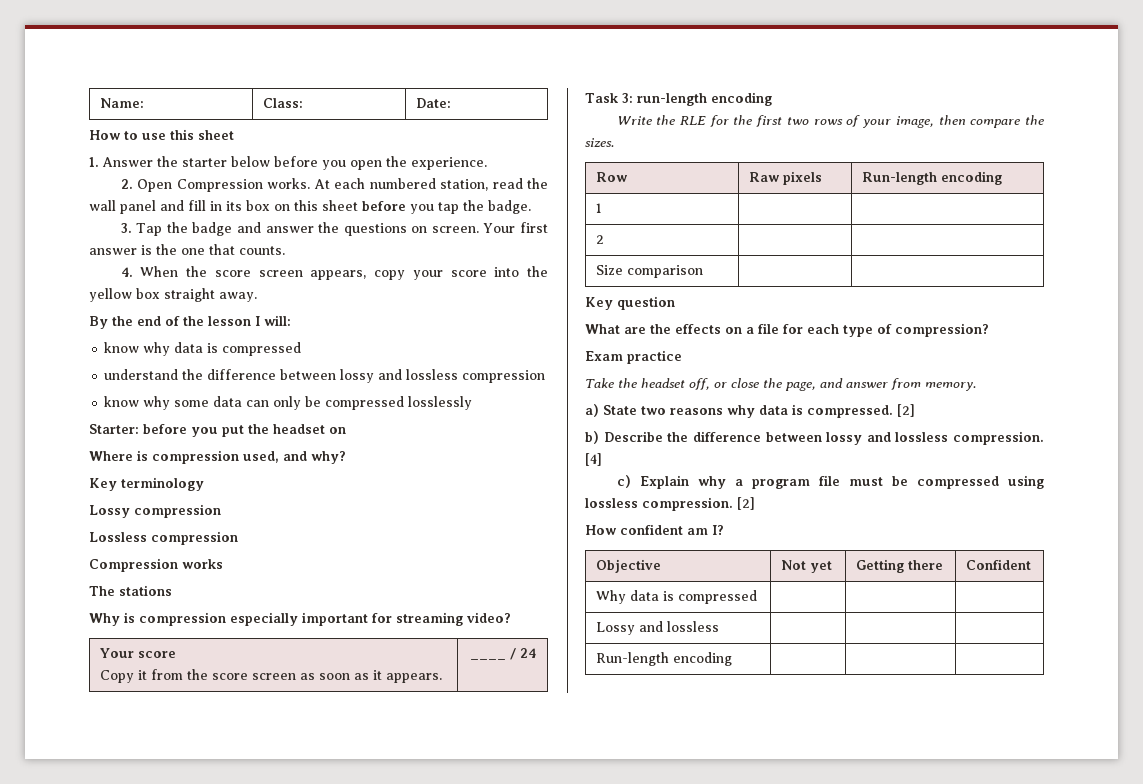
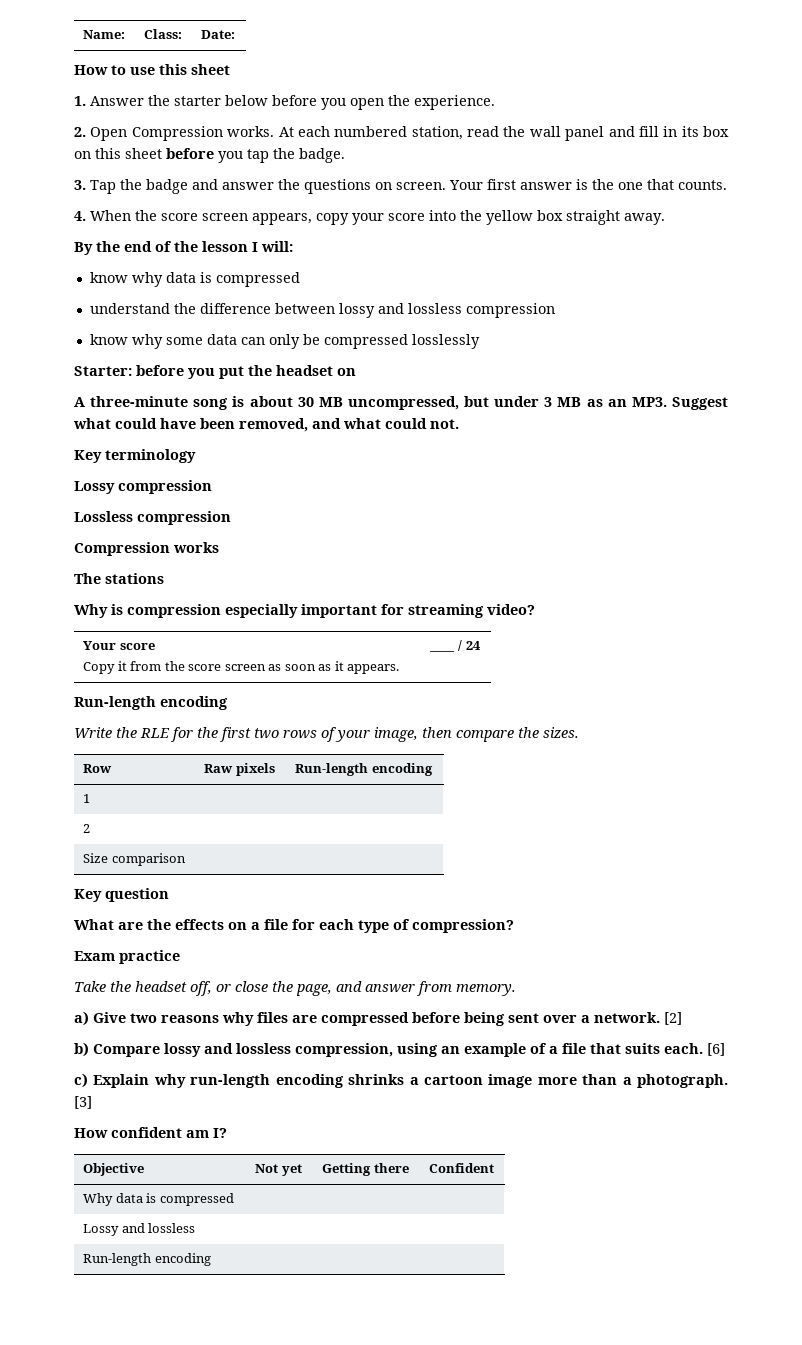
- Where is compression used, and why?
+ A three-minute song is about 30 MB uncompressed, but under 3 MB as an MP3. Suggest what could have been removed, and what could not.
  Your score
  Copy it from the score screen as soon as it appears. | ____ / 24
- Task 3: run-length encoding
+ Run-length encoding
- a) State two reasons why data is compressed. [2]
- b) Describe the difference between lossy and lossless compression. [4]
- c) Explain why a program file must be compressed using lossless compression. [2]
+ a) Give two reasons why files are compressed before being sent over a network. [2]
+ b) Compare lossy and lossless compression, using an example of a file that suits each. [6]
+ c) Explain why run-length encoding shrinks a cartoon image more than a photograph. [3]

